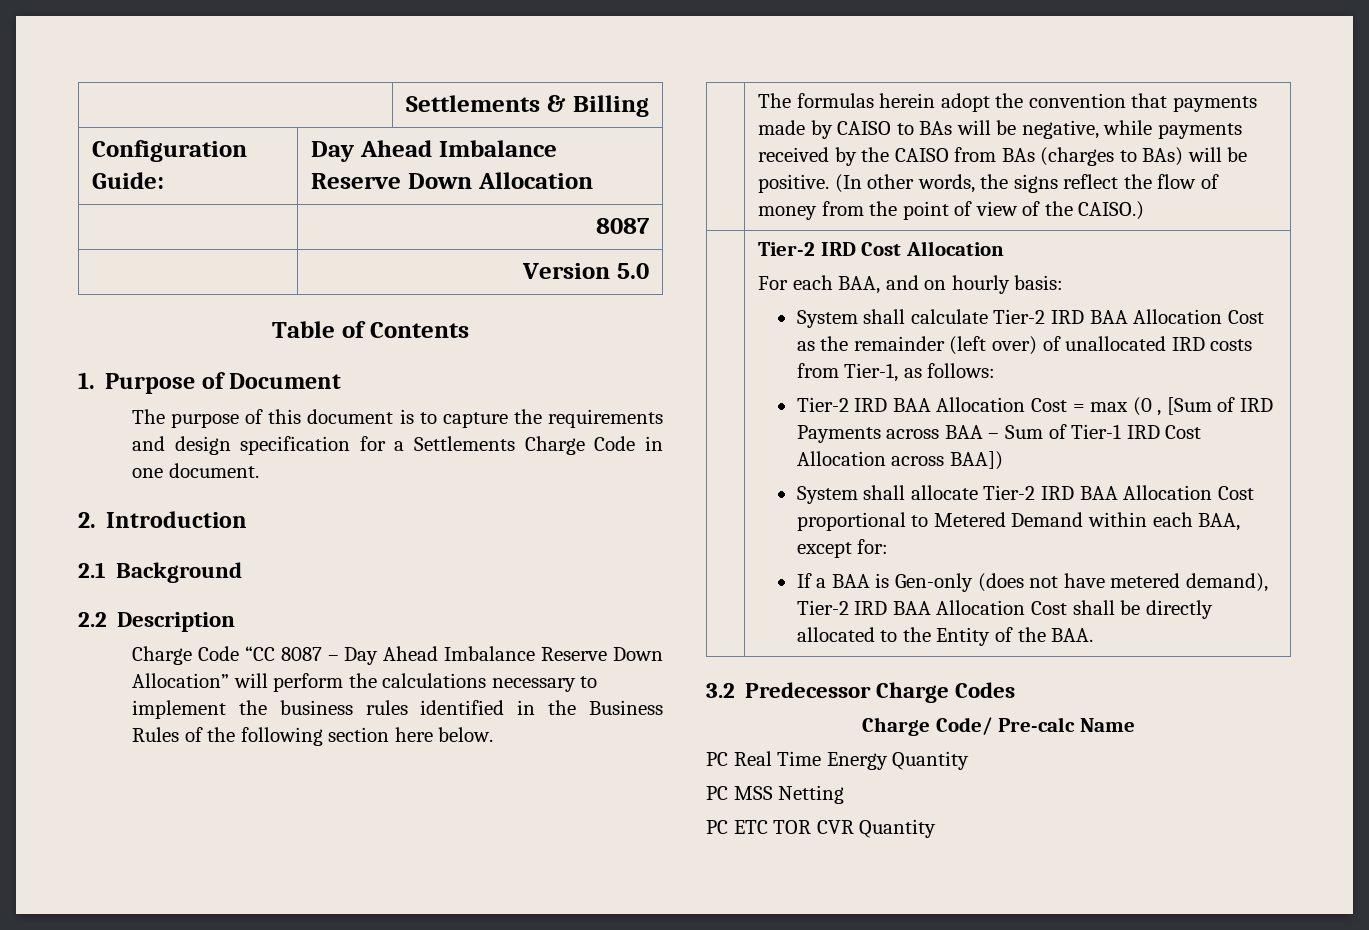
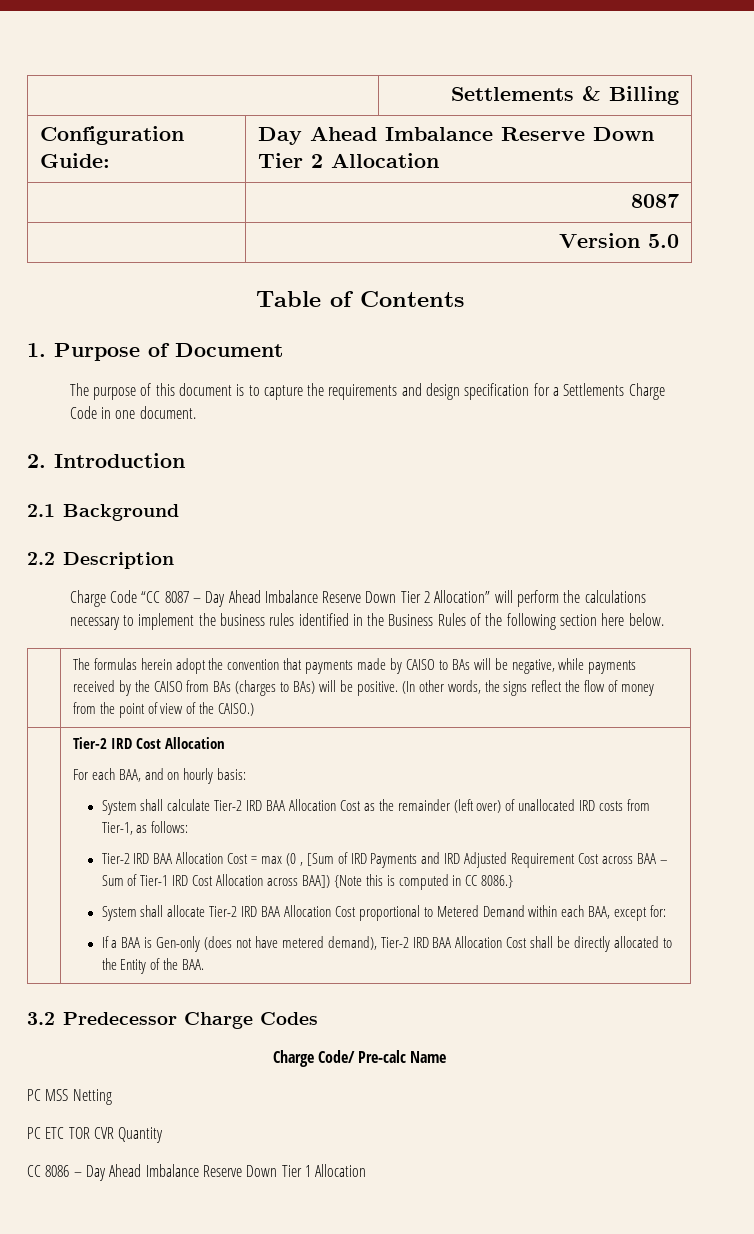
- Configuration Guide: | Day Ahead Imbalance Reserve Down Allocation
+ Configuration Guide: | Day Ahead Imbalance Reserve Down Tier 2 Allocation
- Charge Code “CC 8087 – Day Ahead Imbalance Reserve Down Allocation” will perform the calculations necessary to implement the business rules identified in the Business Rules of the following section here below.
+ Charge Code “CC 8087 – Day Ahead Imbalance Reserve Down Tier 2 Allocation” will perform the calculations necessary to implement the business rules identified in the Business Rules of the following section here below.
- Tier-2 IRD BAA Allocation Cost = max (0 , [Sum of IRD Payments across BAA – Sum of Tier-1 IRD Cost Allocation across BAA])
+ Tier-2 IRD BAA Allocation Cost = max (0 , [Sum of IRD Payments and IRD Adjusted Requirement Cost across BAA – Sum of Tier-1 IRD Cost Allocation across BAA]) {Note this is computed in CC 8086.}
- PC Real Time Energy Quantity
+ CC 8086 – Day Ahead Imbalance Reserve Down Tier 1 Allocation

